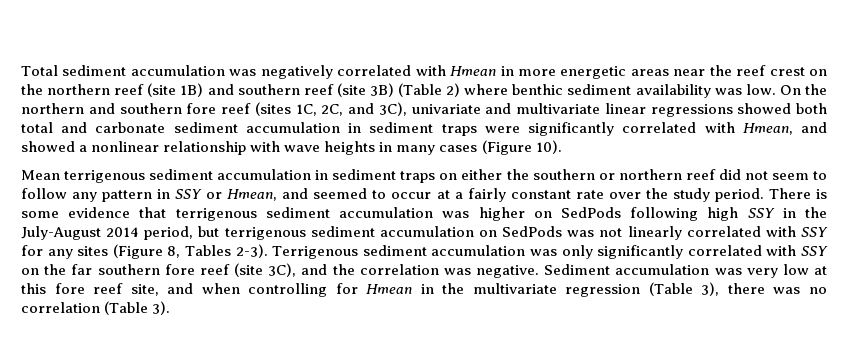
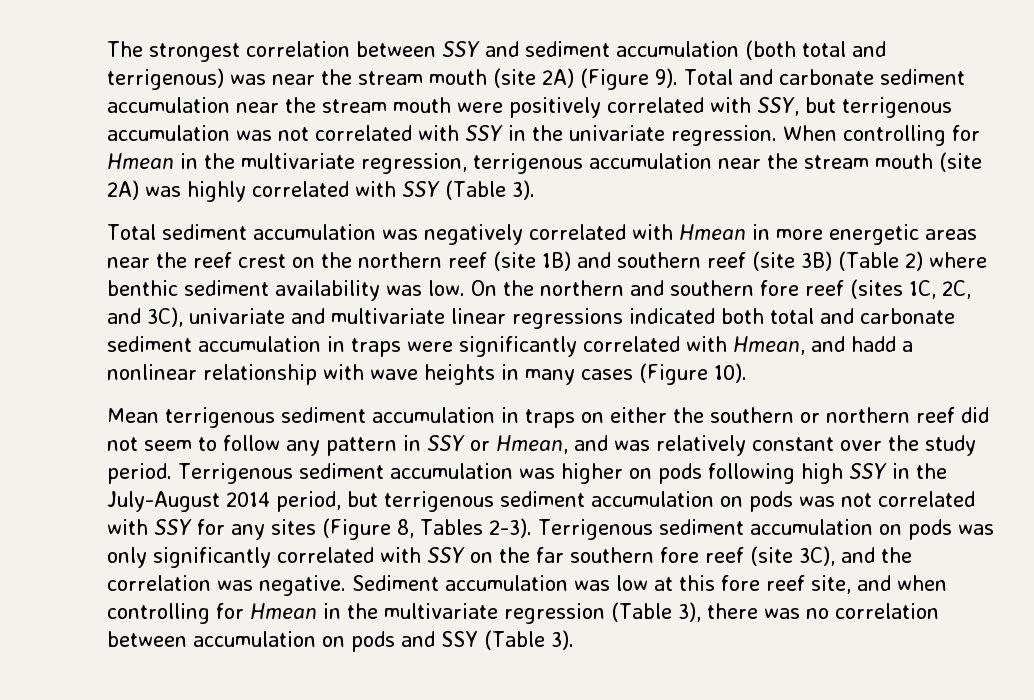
+ The strongest correlation between SSY and sediment accumulation (both total and terrigenous) was near the stream mouth (site 2A) (Figure 9). Total and carbonate sediment accumulation near the stream mouth were positively correlated with SSY, but terrigenous accumulation was not correlated with SSY in the univariate regression. When controlling for Hmean in the multivariate regression, terrigenous accumulation near the stream mouth (site 2A) was highly correlated with SSY (Table 3).
- On the northern and southern fore reef (sites 1C, 2C, and 3C), univariate and multivariate linear regressions showed both total and carbonate sediment accumulation in sediment traps were significantly correlated with Hmean, and showed a nonlinear relationship with wave heights in many cases (Figure 10).
+ On the northern and southern fore reef (sites 1C, 2C, and 3C), univariate and multivariate linear regressions indicated both total and carbonate sediment accumulation in traps were significantly correlated with Hmean, and hadd a nonlinear relationship with wave heights in many cases (Figure 10).
- Mean terrigenous sediment accumulation in sediment traps on either the southern or northern reef did not seem to follow any pattern in SSY or Hmean, and seemed to occur at a fairly constant rate over the study period. There is some evidence that terrigenous sediment accumulation was higher on SedPods following high SSY in the July-August 2014 period, but terrigenous sediment accumulation on SedPods was not linearly correlated with SSY for any sites (Figure 8, Tables 2-3).
+ Mean terrigenous sediment accumulation in traps on either the southern or northern reef did not seem to follow any pattern in SSY or Hmean, and was relatively constant over the study period. Terrigenous sediment accumulation was higher on pods following high SSY in the July-August 2014 period, but terrigenous sediment accumulation on pods was not correlated with SSY for any sites (Figure 8, Tables 2-3).
- Terrigenous sediment accumulation was only significantly correlated with SSY on the far southern fore reef (site 3C), and the correlation was negative.
+ Terrigenous sediment accumulation on pods was only significantly correlated with SSY on the far southern fore reef (site 3C), and the correlation was negative.
- Sediment accumulation was very low at this fore reef site, and when controlling for Hmean in the multivariate regression (Table 3), there was no correlation (Table 3).
+ Sediment accumulation was low at this fore reef site, and when controlling for Hmean in the multivariate regression (Table 3), there was no correlation between accumulation on pods and SSY (Table 3).

